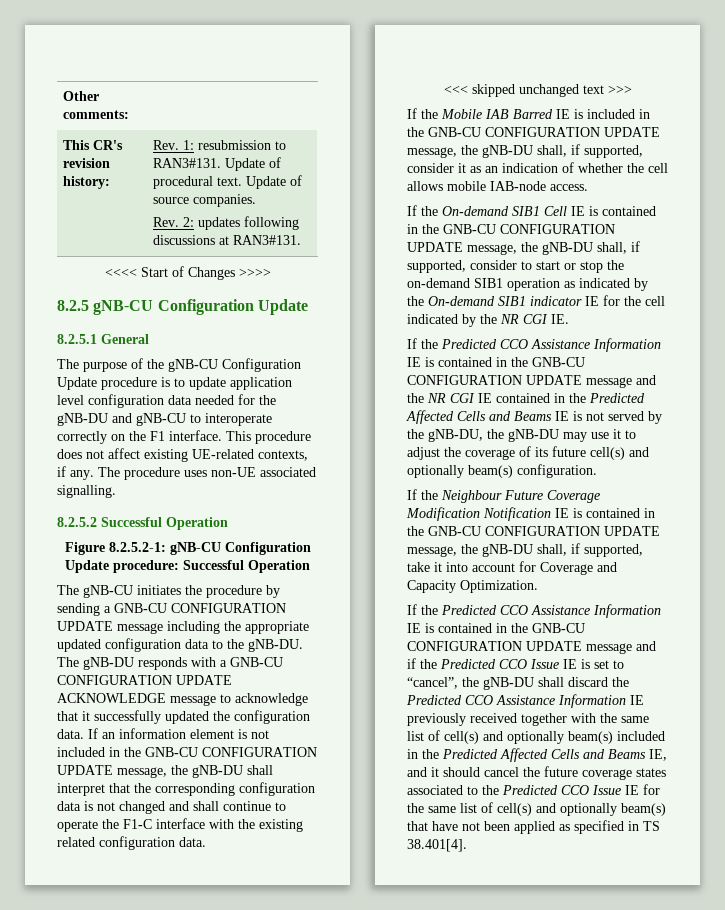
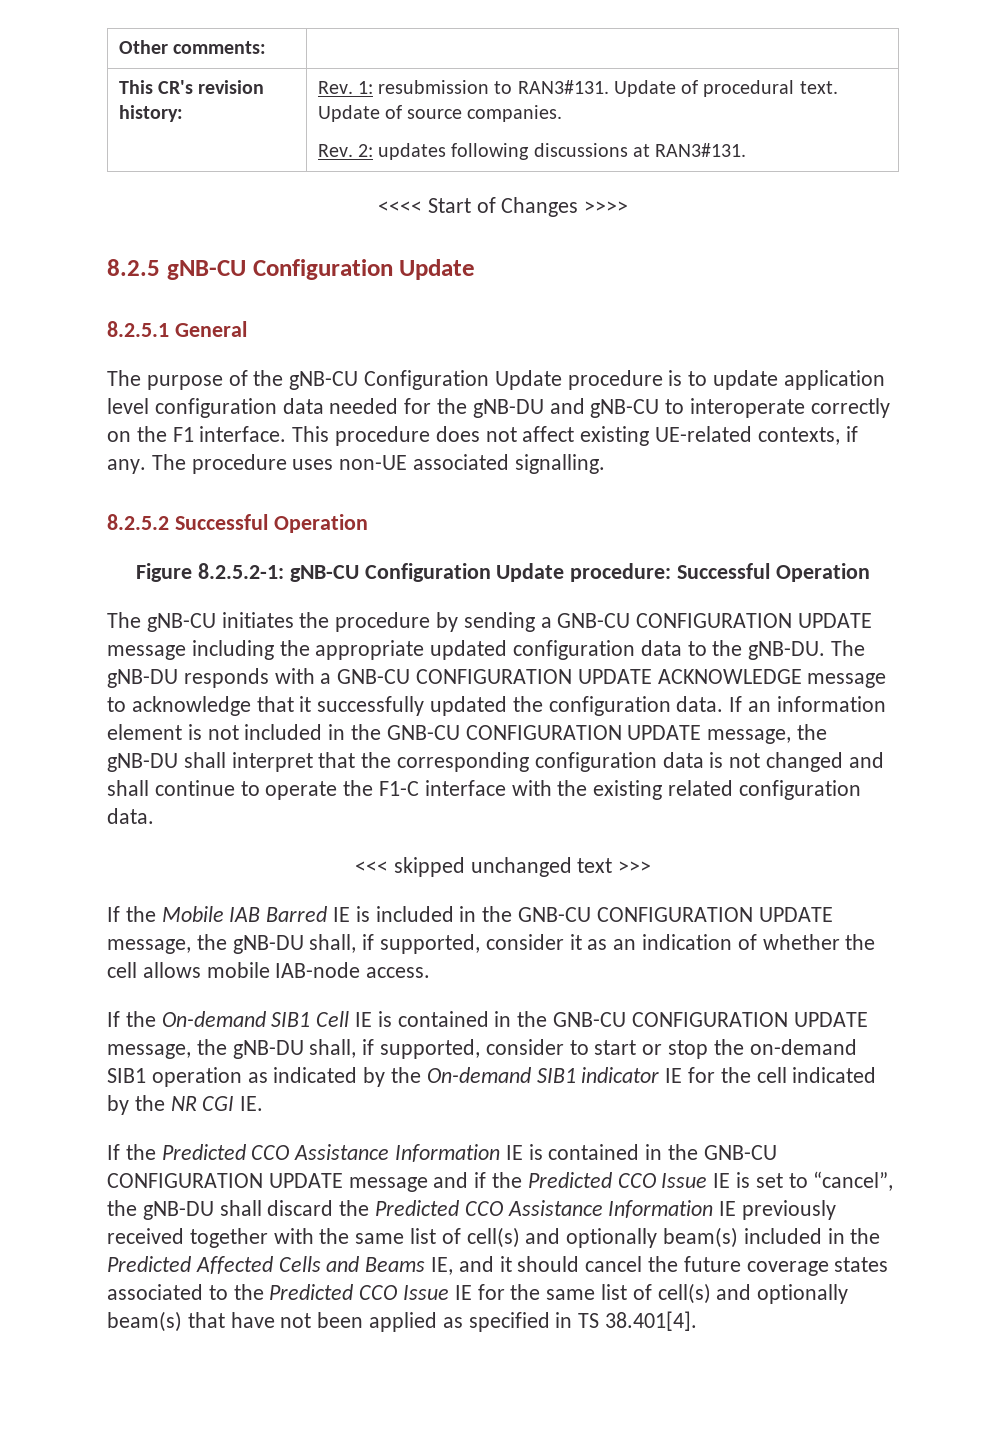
- If the Predicted CCO Assistance Information IE is contained in the GNB-CU CONFIGURATION UPDATE message and the NR CGI IE contained in the Predicted Affected Cells and Beams IE is not served by the gNB-DU, the gNB-DU may use it to adjust the coverage of its future cell(s) and optionally beam(s) configuration.
- If the Neighbour Future Coverage Modification Notification IE is contained in the GNB-CU CONFIGURATION UPDATE message, the gNB-DU shall, if supported, take it into account for Coverage and Capacity Optimization.

